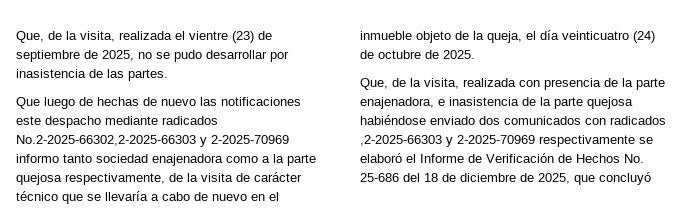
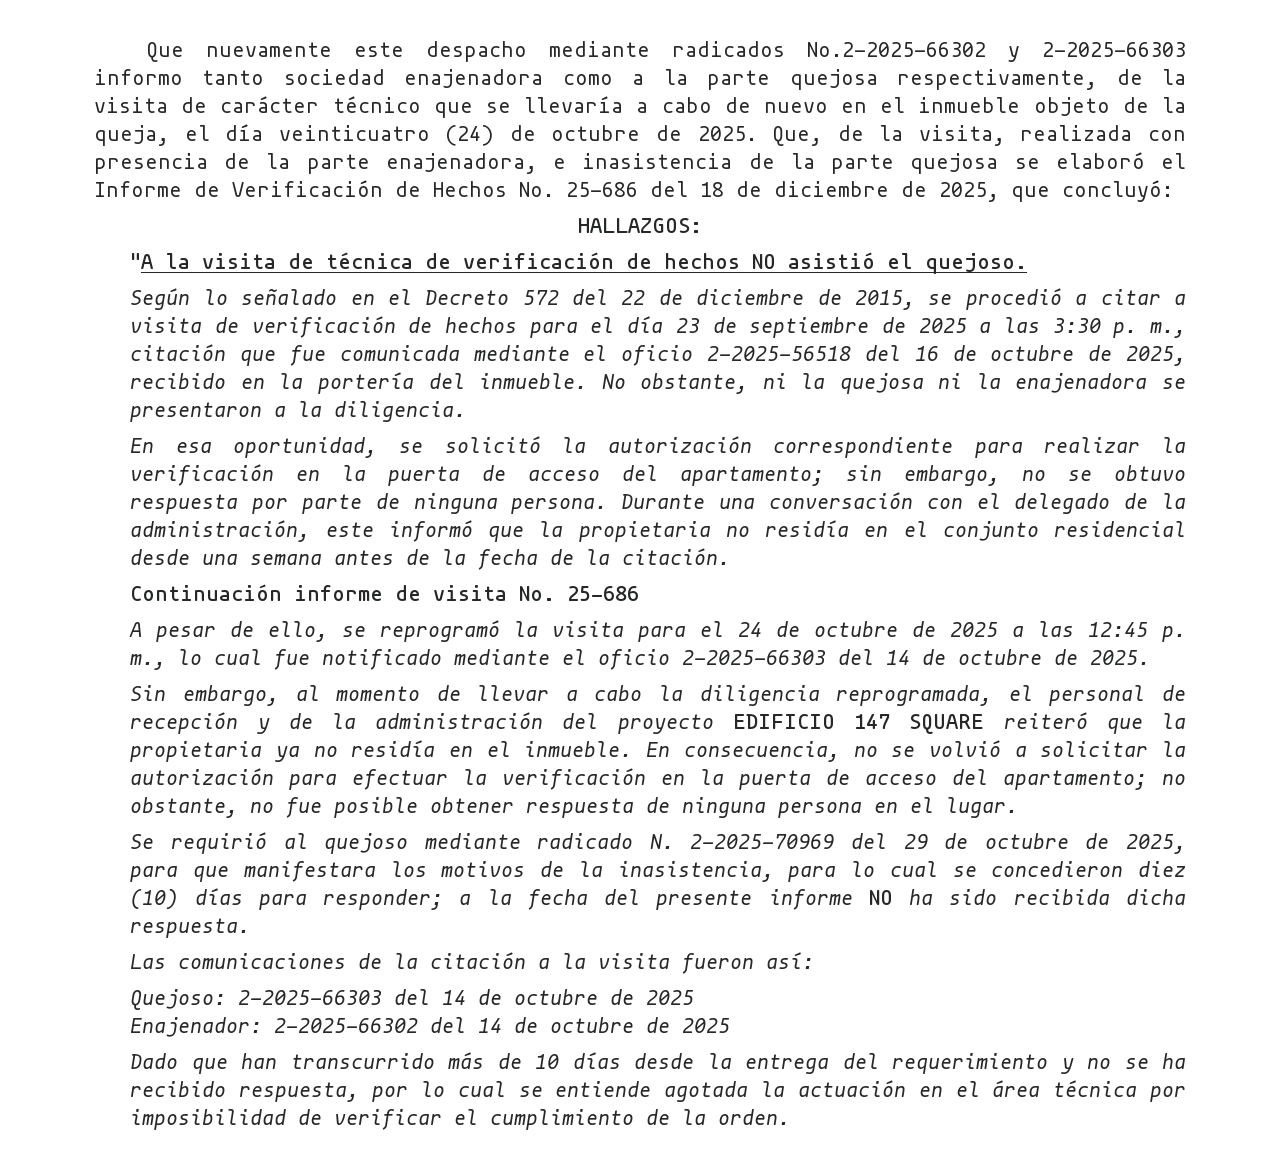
- Que, de la visita, realizada el vientre (23) de septiembre de 2025, no se pudo desarrollar por inasistencia de las partes.
- Que luego de hechas de nuevo las notificaciones este despacho mediante radicados No.2-2025-66302,2-2025-66303 y 2-2025-70969 informo tanto sociedad enajenadora como a la parte quejosa respectivamente, de la visita de carácter técnico que se llevaría a cabo de nuevo en el inmueble objeto de la queja, el día veinticuatro (24) de octubre de 2025.
- Que, de la visita, realizada con presencia de la parte enajenadora, e inasistencia de la parte quejosa habiéndose enviado dos comunicados con radicados ,2-2025-66303 y 2-2025-70969 respectivamente se elaboró el Informe de Verificación de Hechos No. 25-686 del 18 de diciembre de 2025, que concluyó
+ Que nuevamente este despacho mediante radicados No.2-2025-66302 y 2-2025-66303 informo tanto sociedad enajenadora como a la parte quejosa respectivamente, de la visita de carácter técnico que se llevaría a cabo de nuevo en el inmueble objeto de la queja, el día veinticuatro (24) de octubre de 2025. Que, de la visita, realizada con presencia de la parte enajenadora, e inasistencia de la parte quejosa se elaboró el Informe de Verificación de Hechos No. 25-686 del 18 de diciembre de 2025, que concluyó:
+ HALLAZGOS:
+ "A la visita de técnica de verificación de hechos NO asistió el quejoso.
+ Según lo señalado en el Decreto 572 del 22 de diciembre de 2015, se procedió a citar a visita de verificación de hechos para el día 23 de septiembre de 2025 a las 3:30 p. m., citación que fue comunicada mediante el oficio 2-2025-56518 del 16 de octubre de 2025, recibido en la portería del inmueble. No obstante, ni la quejosa ni la enajenadora se presentaron a la diligencia.
+ En esa oportunidad, se solicitó la autorización correspondiente para realizar la verificación en la puerta de acceso del apartamento; sin embargo, no se obtuvo respuesta por parte de ninguna persona. Durante una conversación con el delegado de la administración, este informó que la propietaria no residía en el conjunto residencial desde una semana antes de la fecha de la citación.
+ Continuación informe de visita No. 25-686
+ A pesar de ello, se reprogramó la visita para el 24 de octubre de 2025 a las 12:45 p. m., lo cual fue notificado mediante el oficio 2-2025-66303 del 14 de octubre de 2025.
+ Sin embargo, al momento de llevar a cabo la diligencia reprogramada, el personal de recepción y de la administración del proyecto EDIFICIO 147 SQUARE reiteró que la propietaria ya no residía en el inmueble. En consecuencia, no se volvió a solicitar la autorización para efectuar la verificación en la puerta de acceso del apartamento; no obstante, no fue posible obtener respuesta de ninguna persona en el lugar.
+ Se requirió al quejoso mediante radicado N. 2-2025-70969 del 29 de octubre de 2025, para que manifestara los motivos de la inasistencia, para lo cual se concedieron diez (10) días para responder; a la fecha del presente informe NO ha sido recibida dicha respuesta.
+ Las comunicaciones de la citación a la visita fueron así:
+ Quejoso: 2-2025-66303 del 14 de octubre de 2025
+ Enajenador: 2-2025-66302 del 14 de octubre de 2025
+ Dado que han transcurrido más de 10 días desde la entrega del requerimiento y no se ha recibido respuesta, por lo cual se entiende agotada la actuación en el área técnica por imposibilidad de verificar el cumplimiento de la orden.

